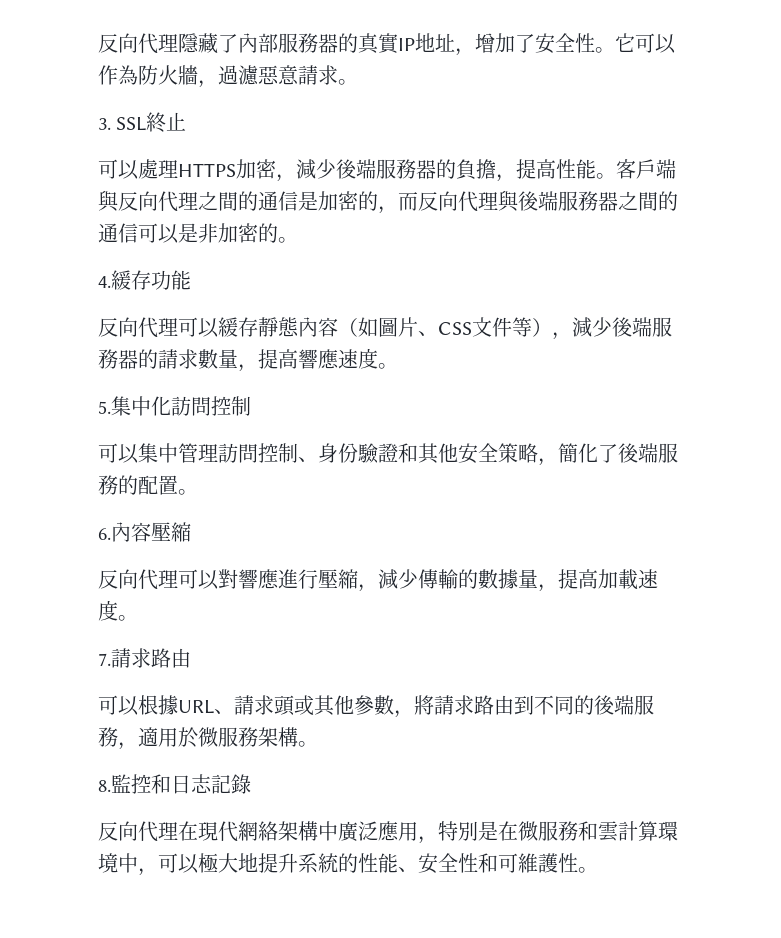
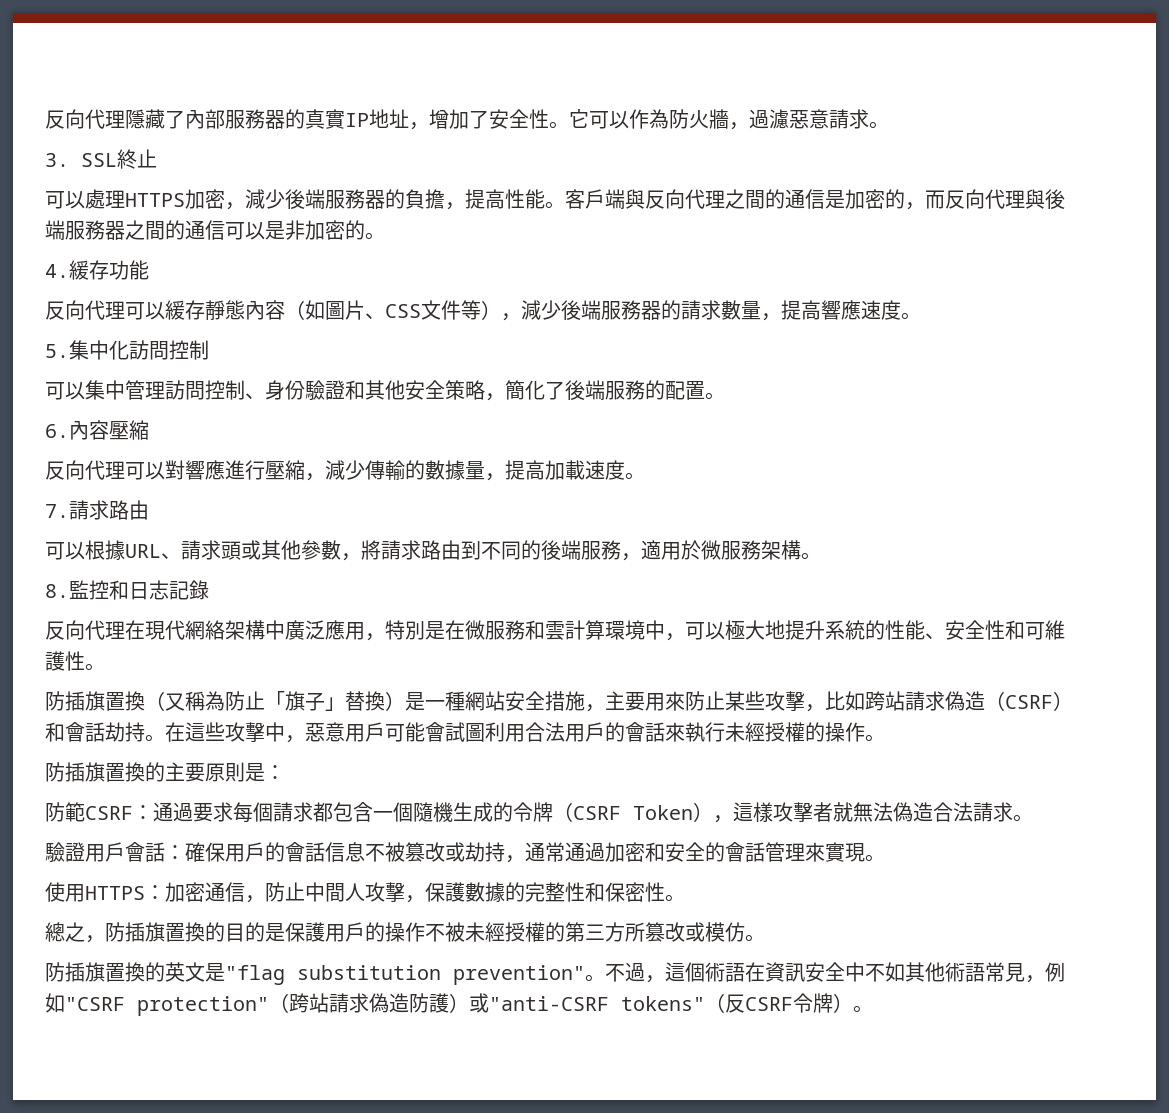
+ 防插旗置換（又稱為防止「旗子」替換）是一種網站安全措施，主要用來防止某些攻擊，比如跨站請求偽造（CSRF）和會話劫持。在這些攻擊中，惡意用戶可能會試圖利用合法用戶的會話來執行未經授權的操作。
+ 防插旗置換的主要原則是：
+ 防範CSRF：通過要求每個請求都包含一個隨機生成的令牌（CSRF Token），這樣攻擊者就無法偽造合法請求。
+ 驗證用戶會話：確保用戶的會話信息不被篡改或劫持，通常通過加密和安全的會話管理來實現。
+ 使用HTTPS：加密通信，防止中間人攻擊，保護數據的完整性和保密性。
+ 總之，防插旗置換的目的是保護用戶的操作不被未經授權的第三方所篡改或模仿。
+ 防插旗置換的英文是"flag substitution prevention"。不過，這個術語在資訊安全中不如其他術語常見，例如"CSRF protection"（跨站請求偽造防護）或"anti-CSRF tokens"（反CSRF令牌）。

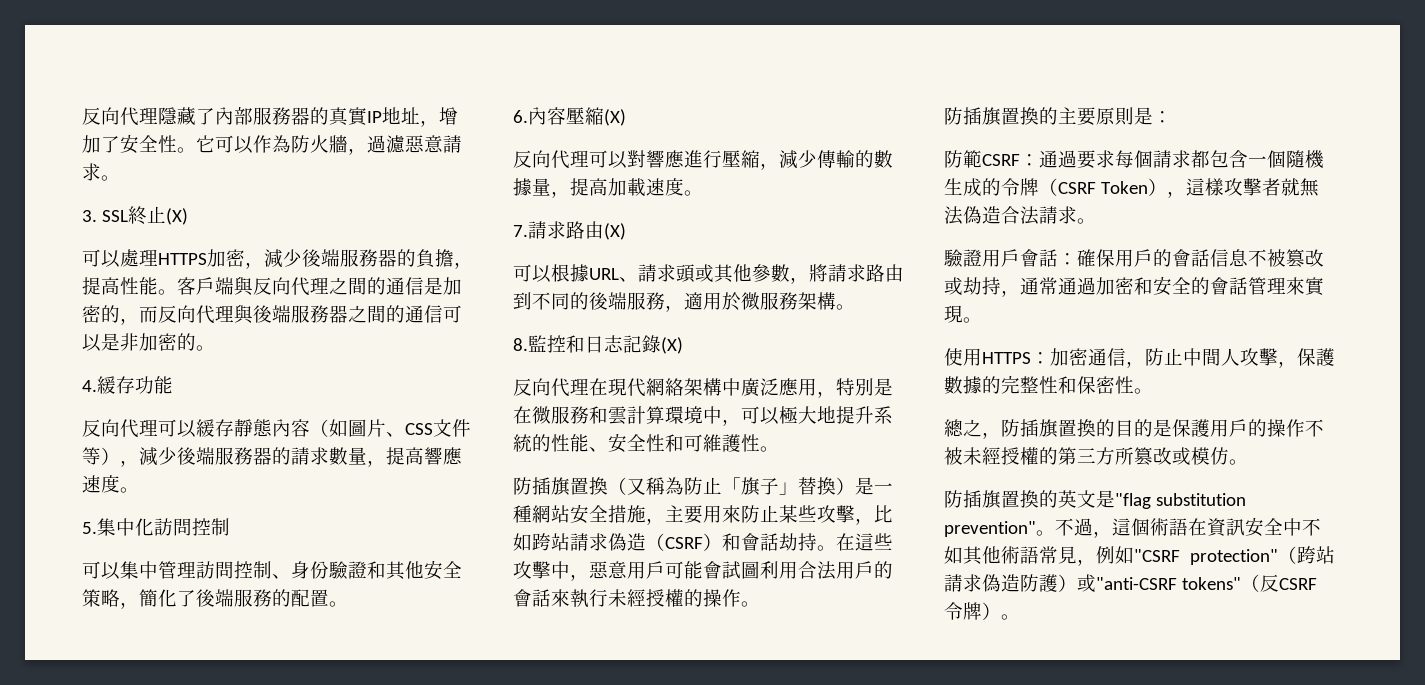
- 3. SSL終止
+ 3. SSL終止(X)
- 6.內容壓縮
+ 6.內容壓縮(X)
- 7.請求路由
+ 7.請求路由(X)
- 8.監控和日志記錄
+ 8.監控和日志記錄(X)

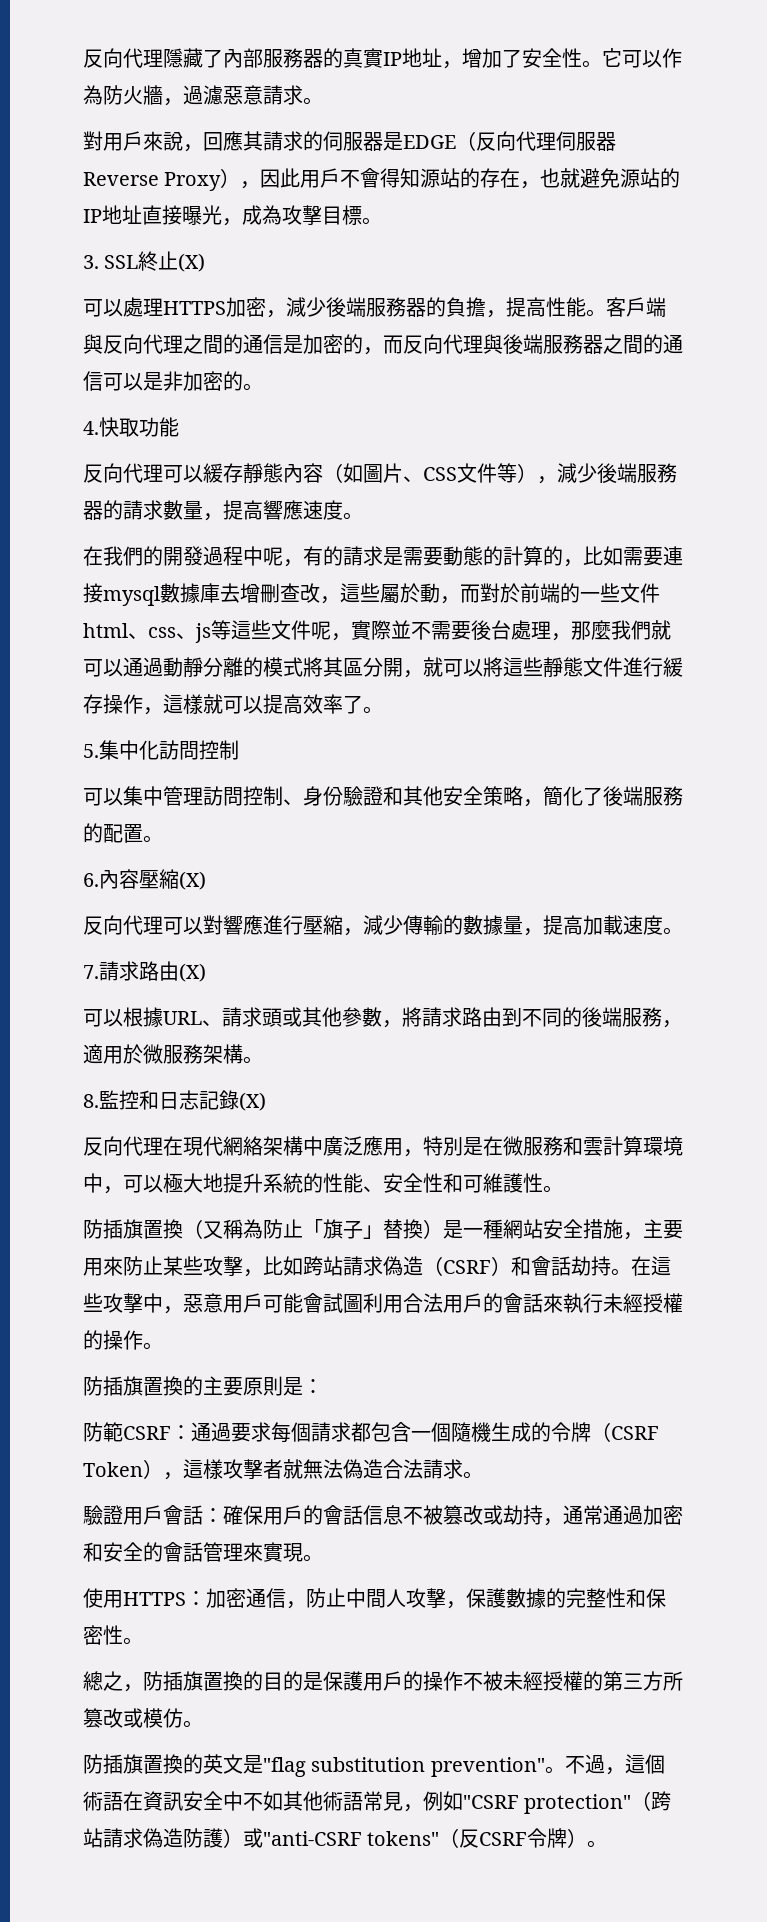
+ 對用戶來說，回應其請求的伺服器是EDGE（反向代理伺服器Reverse Proxy），因此用戶不會得知源站的存在，也就避免源站的IP地址直接曝光，成為攻擊目標。
- 4.緩存功能
+ 4.快取功能
+ 在我們的開發過程中呢，有的請求是需要動態的計算的，比如需要連接mysql數據庫去增刪查改，這些屬於動，而對於前端的一些文件html、css、js等這些文件呢，實際並不需要後台處理，那麼我們就可以通過動靜分離的模式將其區分開，就可以將這些靜態文件進行緩存操作，這樣就可以提高效率了。

